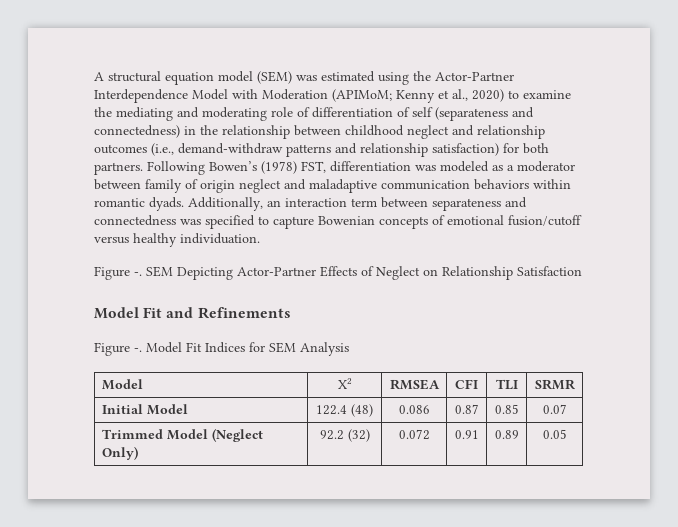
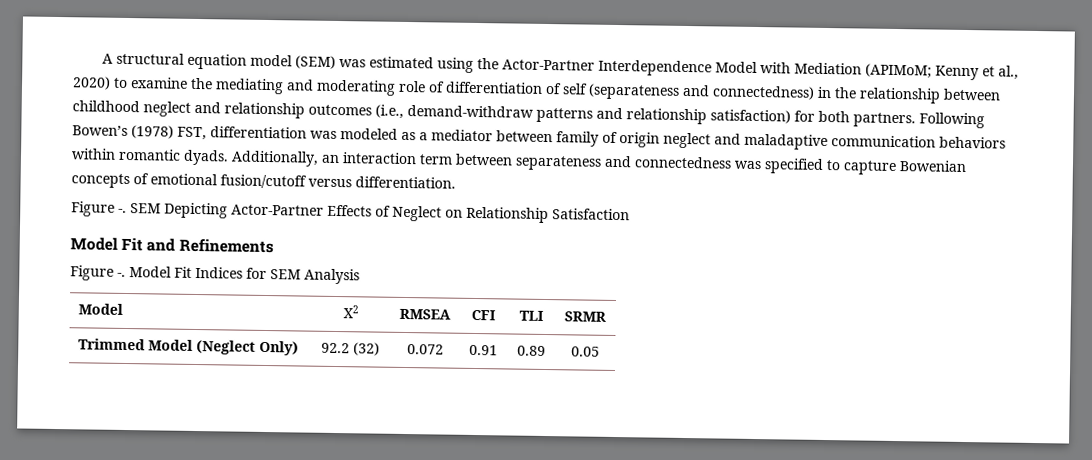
- A structural equation model (SEM) was estimated using the Actor-Partner Interdependence Model with Moderation (APIMoM; Kenny et al., 2020) to examine the mediating and moderating role of differentiation of self (separateness and connectedness) in the relationship between childhood neglect and relationship outcomes (i.e., demand-withdraw patterns and relationship satisfaction) for both partners.
+ A structural equation model (SEM) was estimated using the Actor-Partner Interdependence Model with Mediation (APIMoM; Kenny et al., 2020) to examine the mediating and moderating role of differentiation of self (separateness and connectedness) in the relationship between childhood neglect and relationship outcomes (i.e., demand-withdraw patterns and relationship satisfaction) for both partners.
- Following Bowen’s (1978) FST, differentiation was modeled as a moderator between family of origin neglect and maladaptive communication behaviors within romantic dyads.
+ Following Bowen’s (1978) FST, differentiation was modeled as a mediator between family of origin neglect and maladaptive communication behaviors within romantic dyads.
- Additionally, an interaction term between separateness and connectedness was specified to capture Bowenian concepts of emotional fusion/cutoff versus healthy individuation.
+ Additionally, an interaction term between separateness and connectedness was specified to capture Bowenian concepts of emotional fusion/cutoff versus differentiation.
- Initial Model | 122.4 (48) | 0.086 | 0.87 | 0.85 | 0.07

